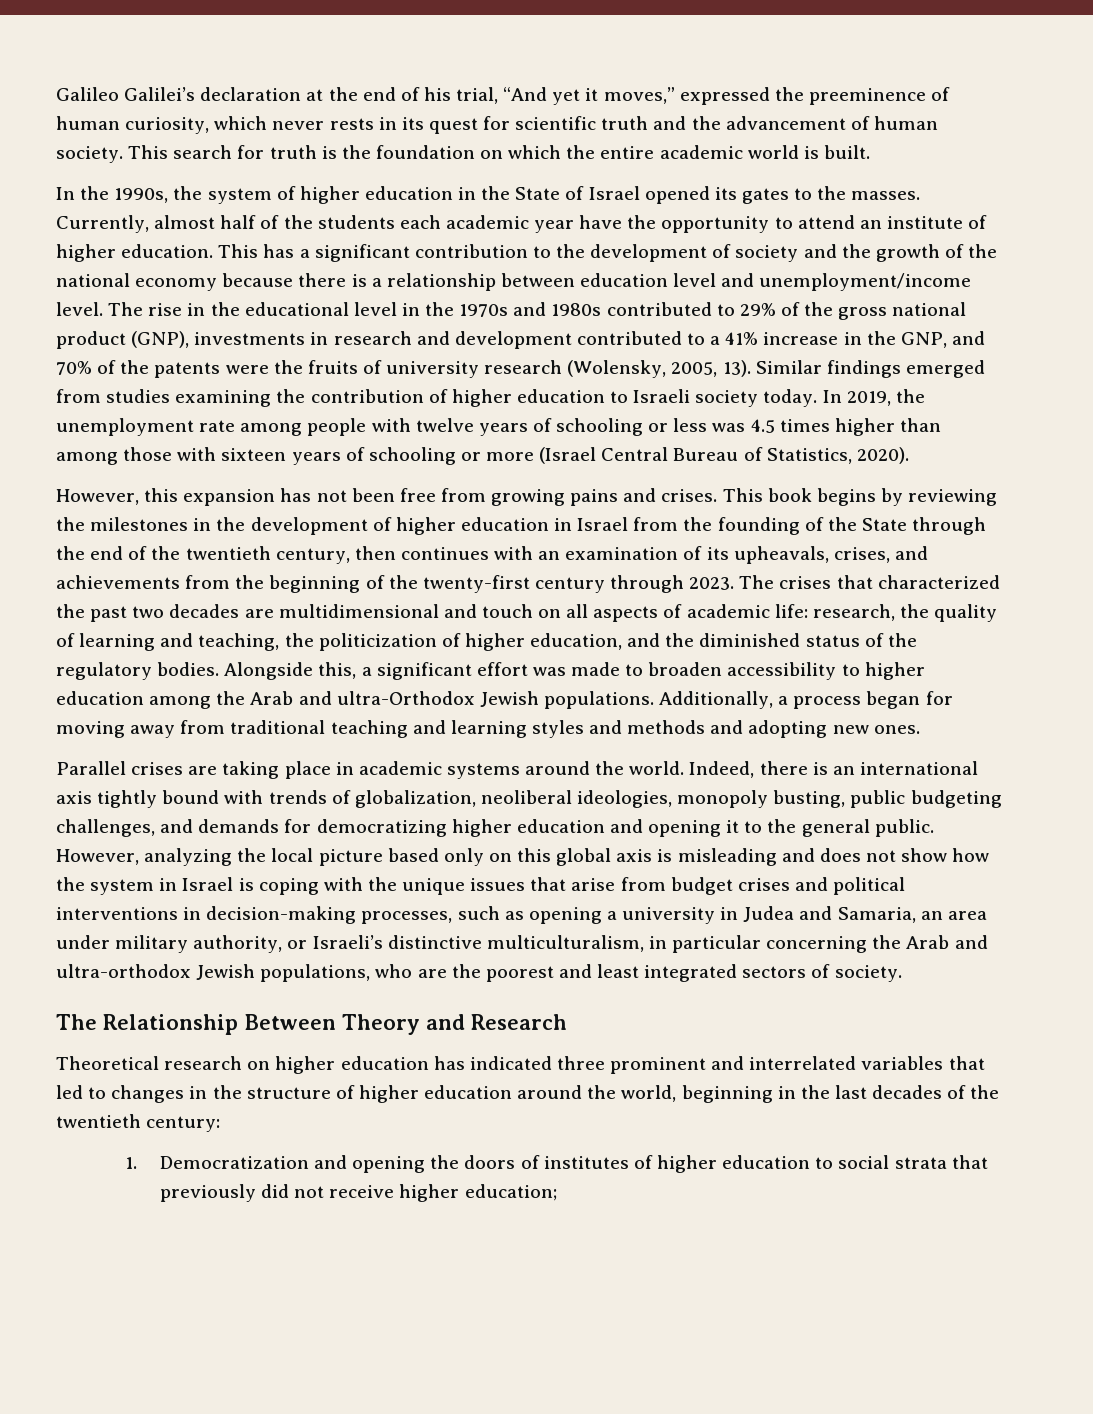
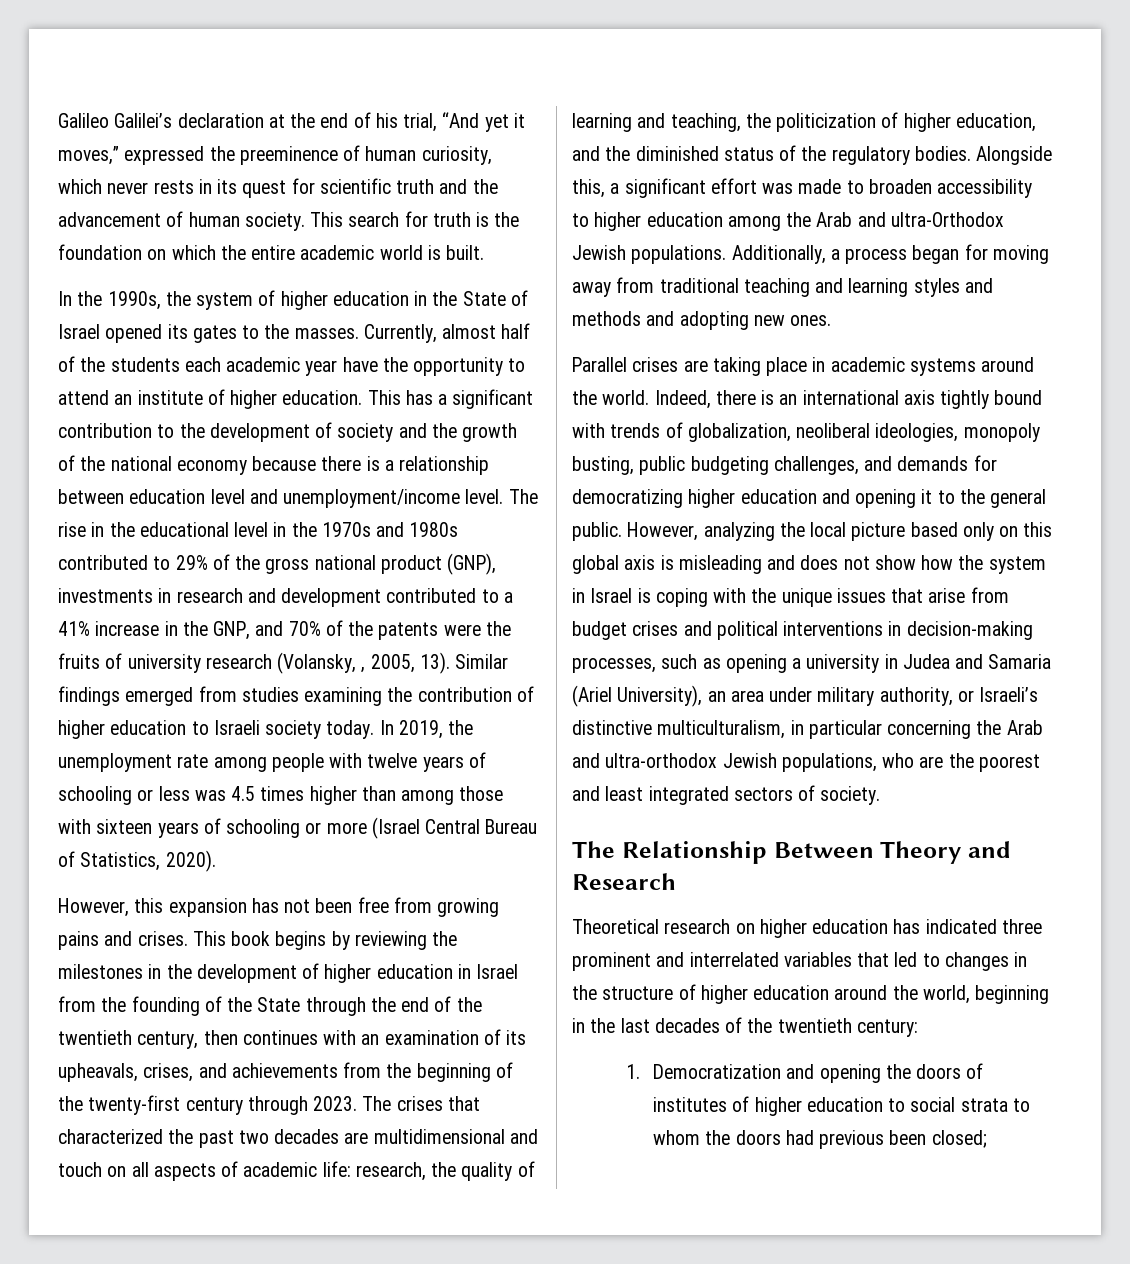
- The rise in the educational level in the 1970s and 1980s contributed to 29% of the gross national product (GNP), investments in research and development contributed to a 41% increase in the GNP, and 70% of the patents were the fruits of university research (Wolensky, 2005, 13).
+ The rise in the educational level in the 1970s and 1980s contributed to 29% of the gross national product (GNP), investments in research and development contributed to a 41% increase in the GNP, and 70% of the patents were the fruits of university research (Volansky, , 2005, 13).
- However, analyzing the local picture based only on this global axis is misleading and does not show how the system in Israel is coping with the unique issues that arise from budget crises and political interventions in decision-making processes, such as opening a university in Judea and Samaria, an area under military authority, or Israeli’s distinctive multiculturalism, in particular concerning the Arab and ultra-orthodox Jewish populations, who are the poorest and least integrated sectors of society.
+ However, analyzing the local picture based only on this global axis is misleading and does not show how the system in Israel is coping with the unique issues that arise from budget crises and political interventions in decision-making processes, such as opening a university in Judea and Samaria (Ariel University), an area under military authority, or Israeli’s distinctive multiculturalism, in particular concerning the Arab and ultra-orthodox Jewish populations, who are the poorest and least integrated sectors of society.
- 1. Democratization and opening the doors of institutes of higher education to social strata that previously did not receive higher education;
+ 1. Democratization and opening the doors of institutes of higher education to social strata to whom the doors had previous been closed;

